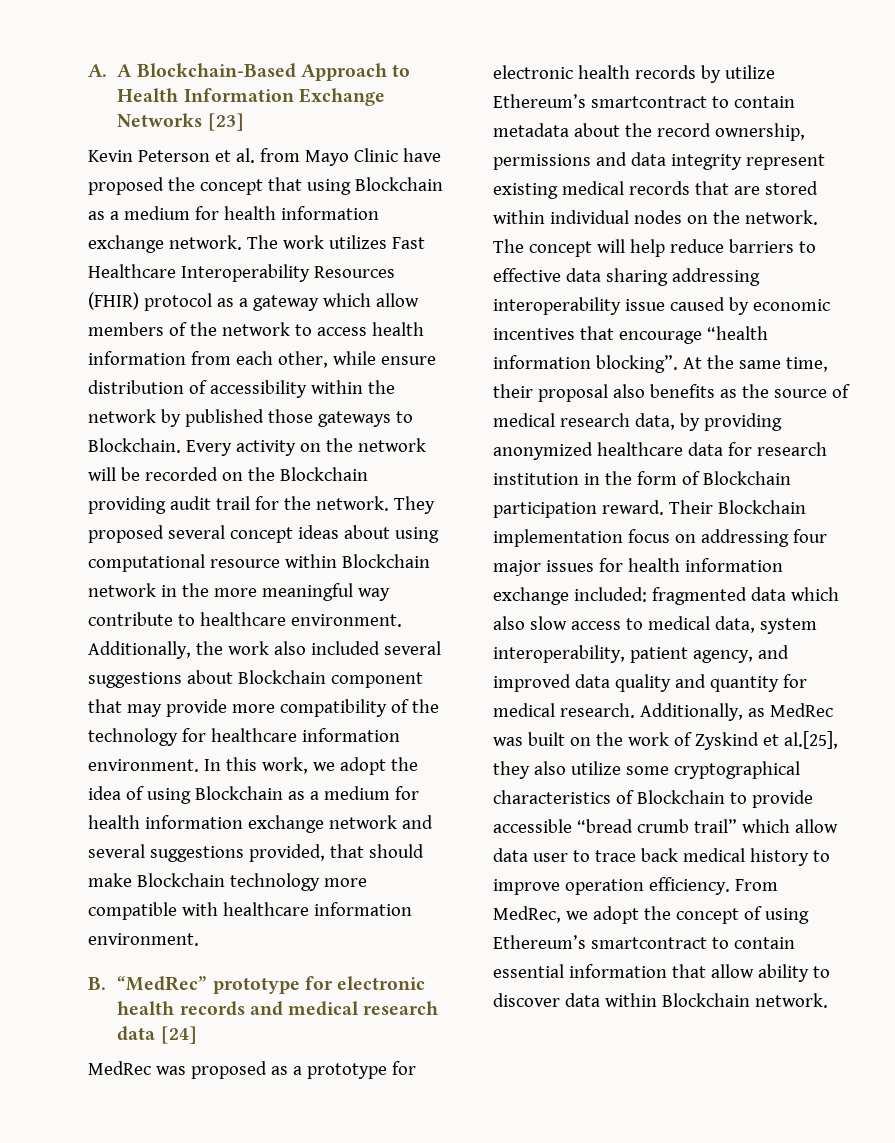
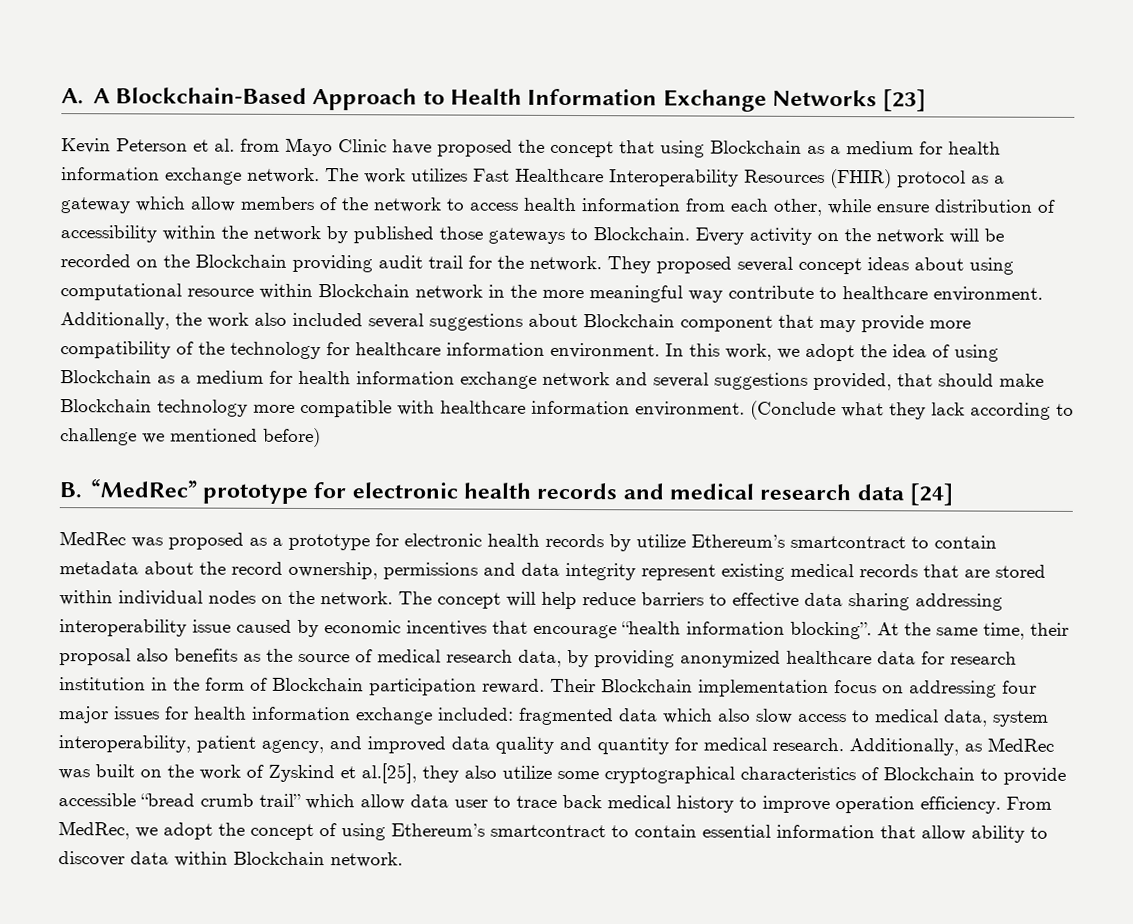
+ (Conclude what they lack according to challenge we mentioned before)

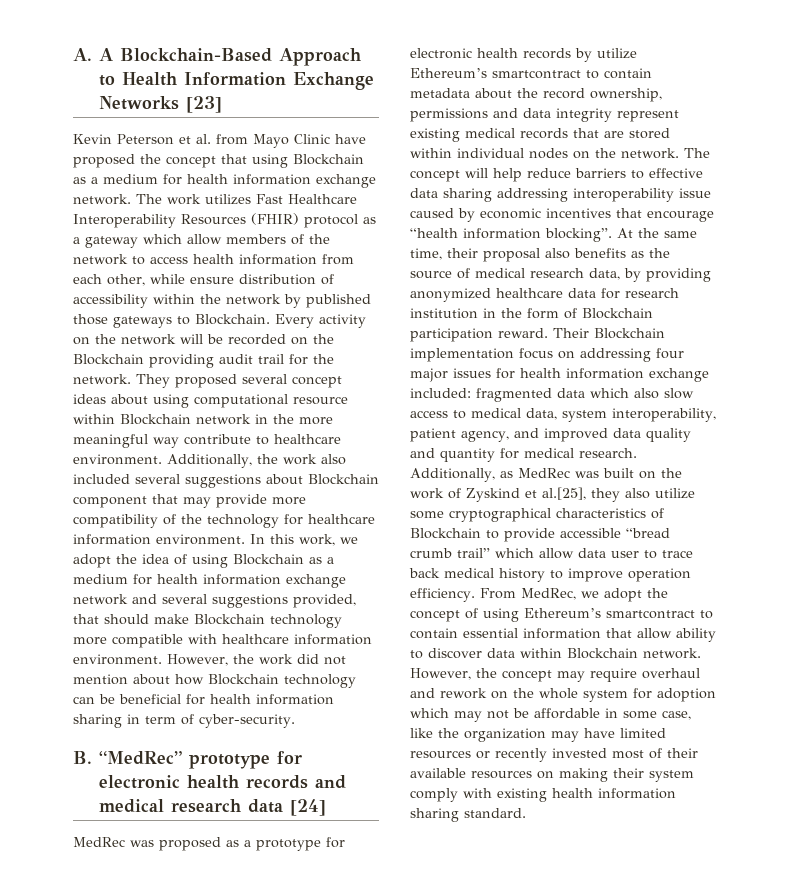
- (Conclude what they lack according to challenge we mentioned before)
+ However, the work did not mention about how Blockchain technology can be beneficial for health information sharing in term of cyber-security.
+ However, the concept may require overhaul and rework on the whole system for adoption which may not be affordable in some case, like the organization may have limited resources or recently invested most of their available resources on making their system comply with existing health information sharing standard.

